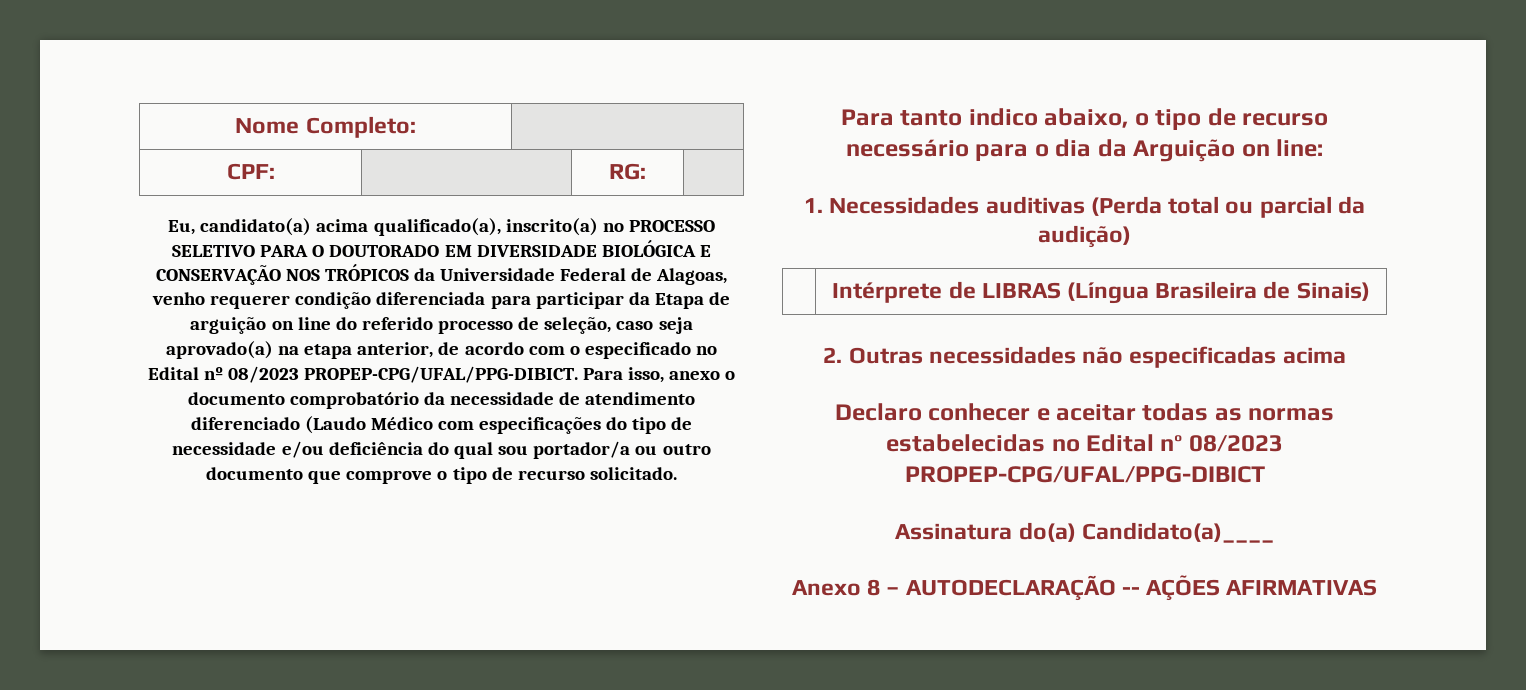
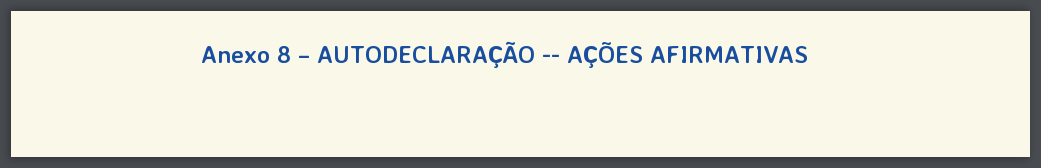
- Nome Completo: |
- CPF: | | RG: |
- Eu, candidato(a) acima qualificado(a), inscrito(a) no PROCESSO SELETIVO PARA O DOUTORADO EM DIVERSIDADE BIOLÓGICA E CONSERVAÇÃO NOS TRÓPICOS da Universidade Federal de Alagoas, venho requerer condição diferenciada para participar da Etapa de arguição on line do referido processo de seleção, caso seja aprovado(a) na etapa anterior, de acordo com o especificado no Edital nº 08/2023 PROPEP-CPG/UFAL/PPG-DIBICT. Para isso, anexo o documento comprobatório da necessidade de atendimento diferenciado (Laudo Médico com especificações do tipo de necessidade e/ou deficiência do qual sou portador/a ou outro documento que comprove o tipo de recurso solicitado.
- Para tanto indico abaixo, o tipo de recurso necessário para o dia da Arguição on line:
- 1. Necessidades auditivas (Perda total ou parcial da audição)
- | Intérprete de LIBRAS (Língua Brasileira de Sinais)
- 2. Outras necessidades não especificadas acima
- Declaro conhecer e aceitar todas as normas estabelecidas no Edital nº 08/2023 PROPEP-CPG/UFAL/PPG-DIBICT
- Assinatura do(a) Candidato(a)____

